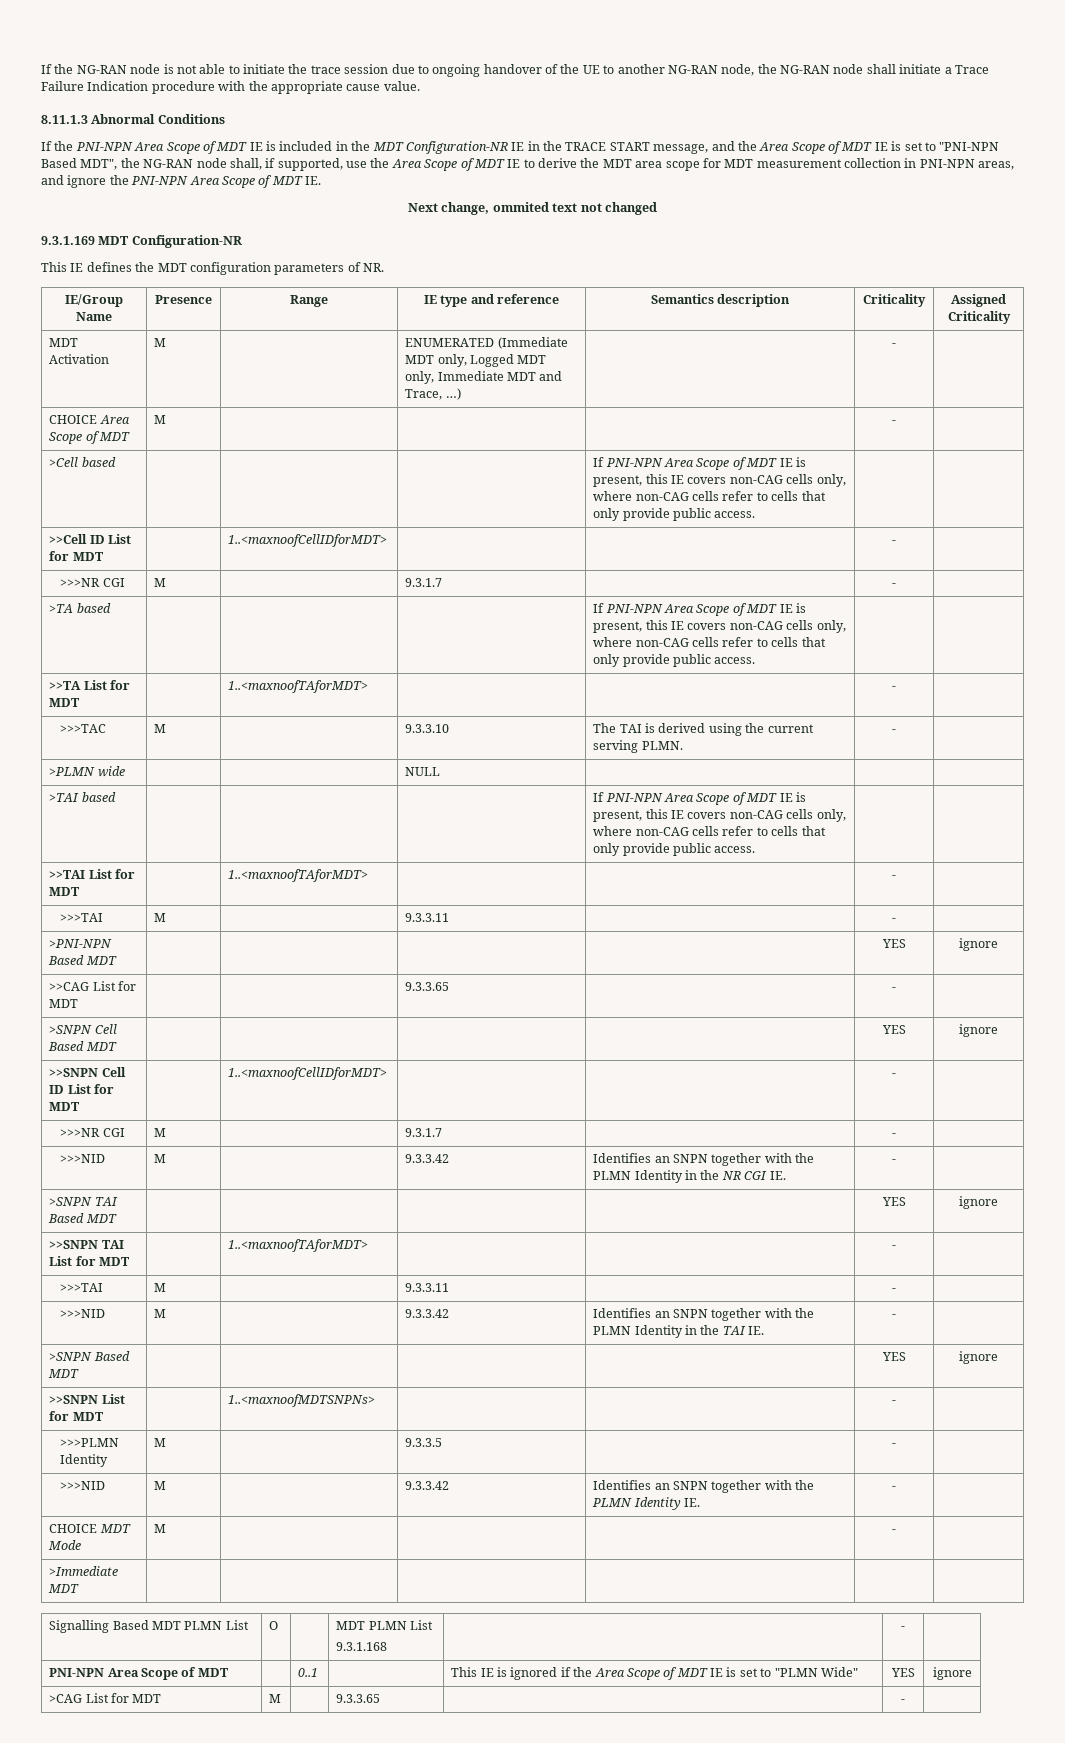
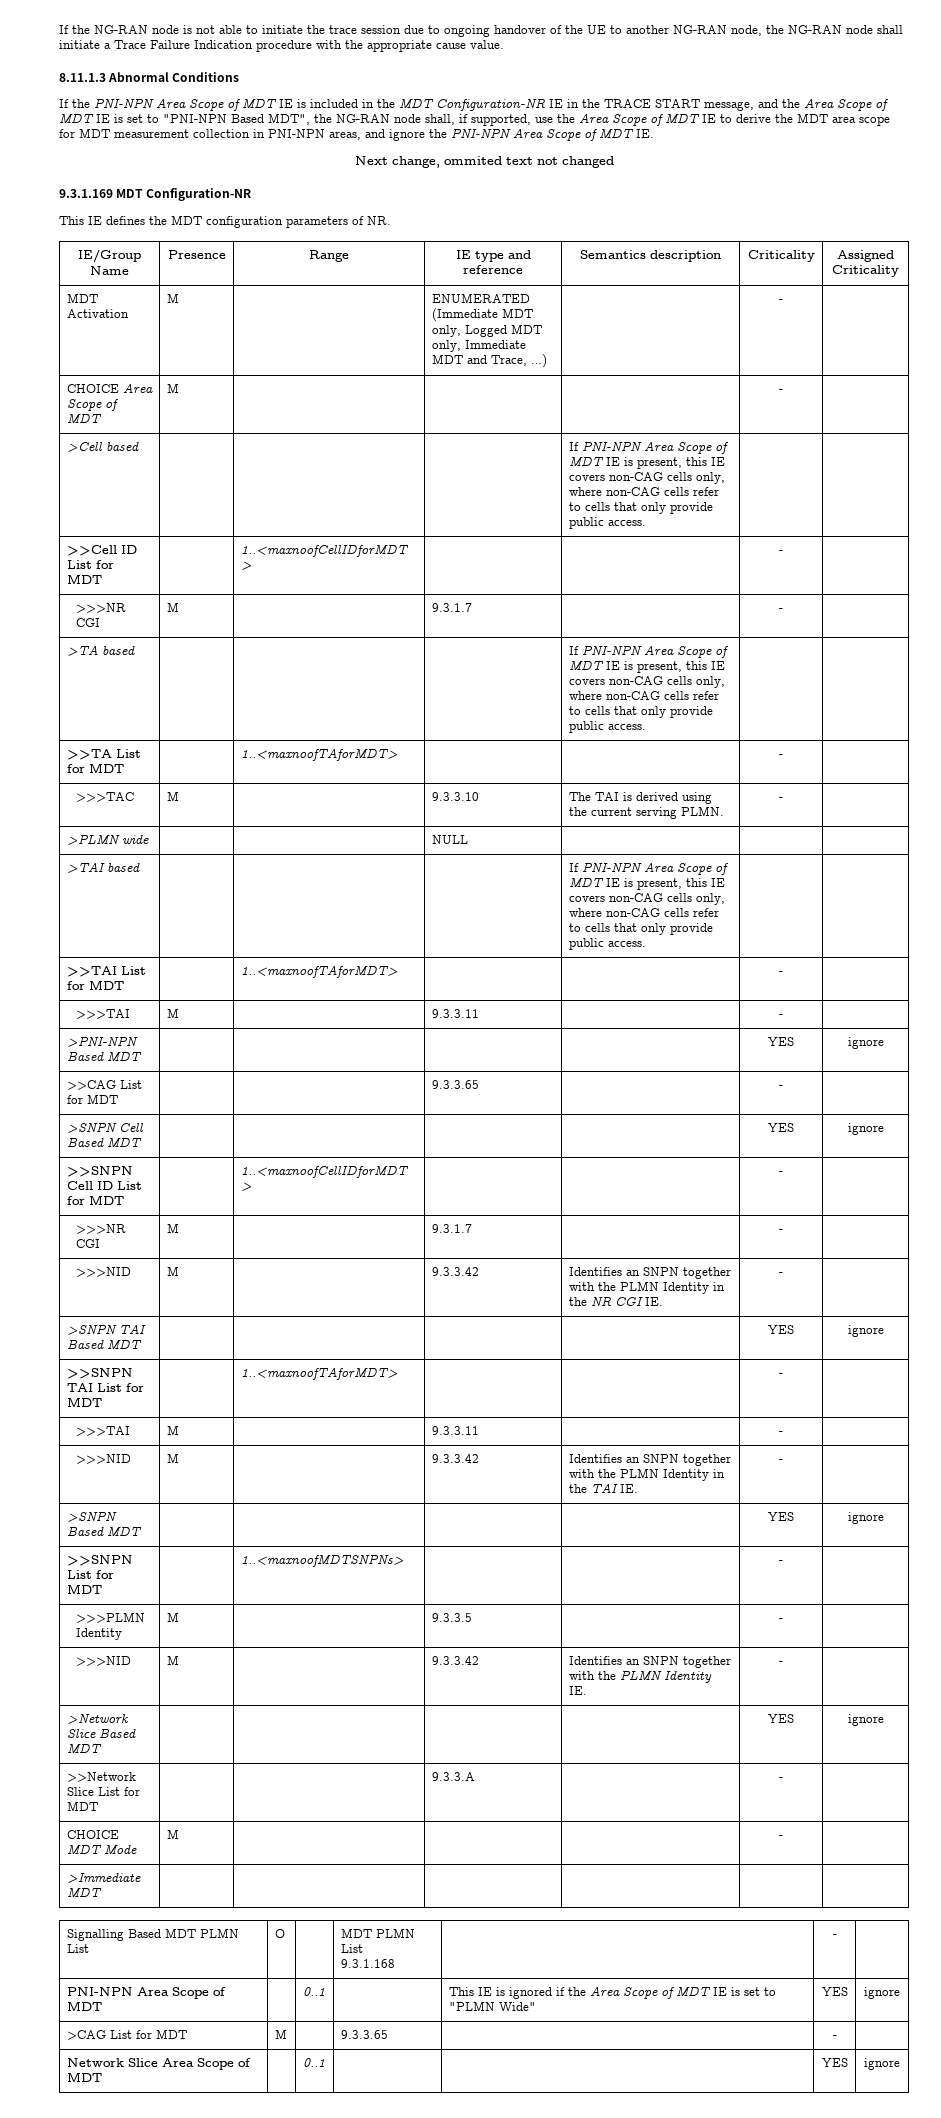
+ >Network Slice Based MDT | | | | | YES | ignore
+ >>Network Slice List for MDT | | | 9.3.3.A | | - |
+ Network Slice Area Scope of MDT | | 0..1 | | | YES | ignore

